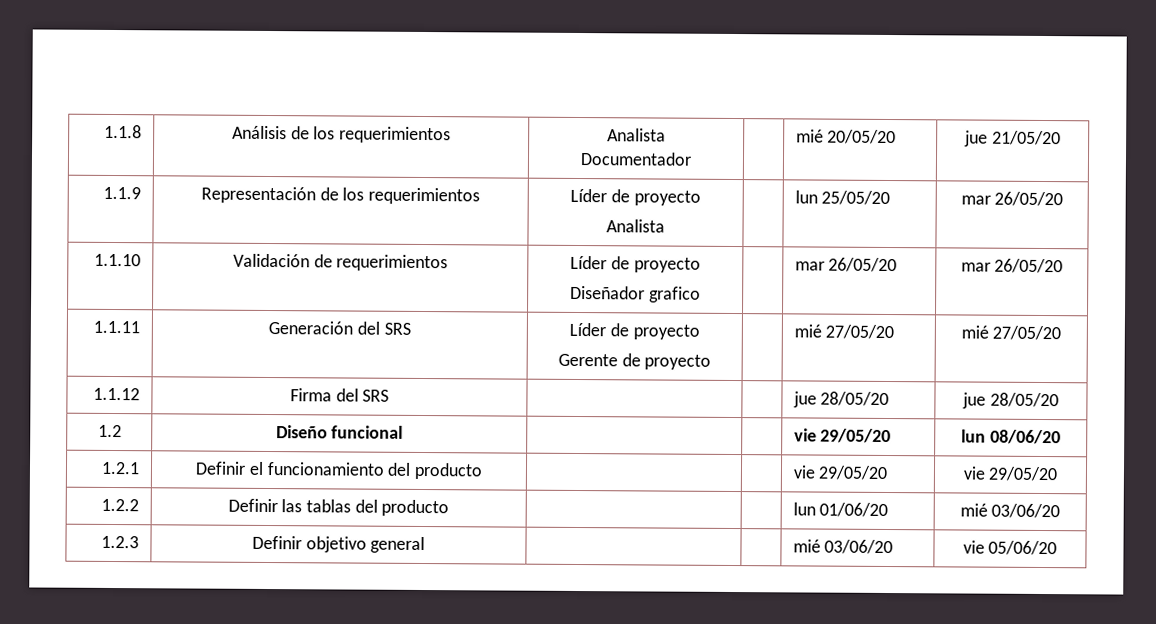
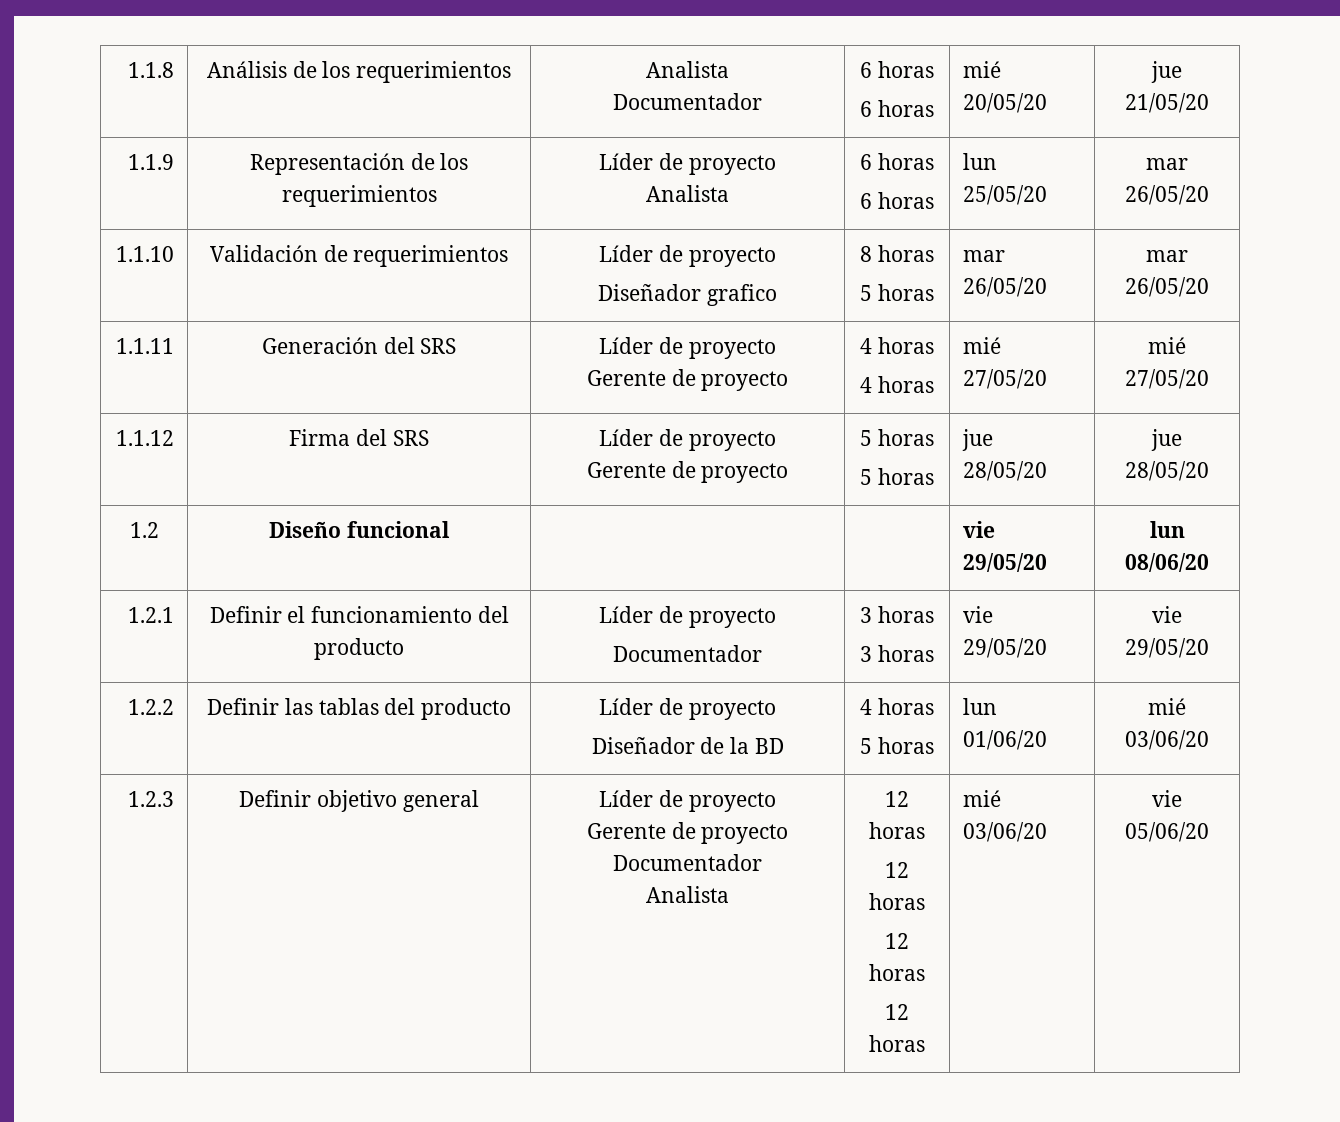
  1.1.8 | Análisis de los requerimientos | Analista
- Documentador | | mié 20/05/20 | jue 21/05/20
+ Documentador | 6 horas
+ 6 horas | mié 20/05/20 | jue 21/05/20
  1.1.9 | Representación de los requerimientos | Líder de proyecto
- Analista | | lun 25/05/20 | mar 26/05/20
+ Analista | 6 horas
+ 6 horas | lun 25/05/20 | mar 26/05/20
  1.1.10 | Validación de requerimientos | Líder de proyecto
- Diseñador grafico | | mar 26/05/20 | mar 26/05/20
+ Diseñador grafico | 8 horas
+ 5 horas | mar 26/05/20 | mar 26/05/20
  1.1.11 | Generación del SRS | Líder de proyecto
- Gerente de proyecto | | mié 27/05/20 | mié 27/05/20
+ Gerente de proyecto | 4 horas
+ 4 horas | mié 27/05/20 | mié 27/05/20
- 1.1.12 | Firma del SRS | | | jue 28/05/20 | jue 28/05/20
+ 1.1.12 | Firma del SRS | Líder de proyecto
+ Gerente de proyecto | 5 horas
+ 5 horas | jue 28/05/20 | jue 28/05/20
- 1.2.1 | Definir el funcionamiento del producto | | | vie 29/05/20 | vie 29/05/20
+ 1.2.1 | Definir el funcionamiento del producto | Líder de proyecto
+ Documentador | 3 horas
+ 3 horas | vie 29/05/20 | vie 29/05/20
- 1.2.2 | Definir las tablas del producto | | | lun 01/06/20 | mié 03/06/20
+ 1.2.2 | Definir las tablas del producto | Líder de proyecto
+ Diseñador de la BD | 4 horas
+ 5 horas | lun 01/06/20 | mié 03/06/20
- 1.2.3 | Definir objetivo general | | | mié 03/06/20 | vie 05/06/20
+ 1.2.3 | Definir objetivo general | Líder de proyecto
+ Gerente de proyecto Documentador
+ Analista | 12 horas
+ 12 horas
+ 12 horas
+ 12 horas | mié 03/06/20 | vie 05/06/20

